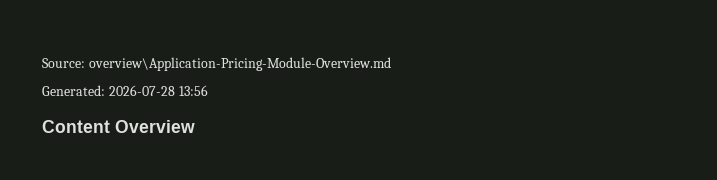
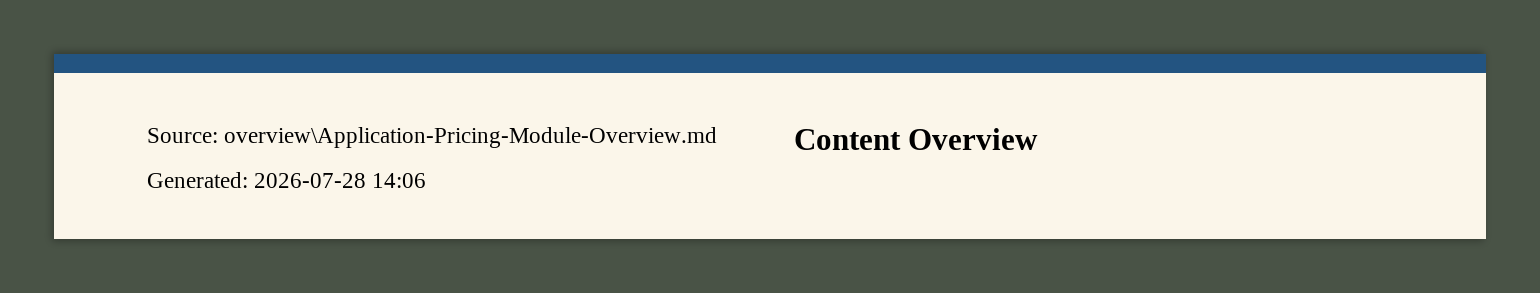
- Generated: 2026-07-28 13:56
+ Generated: 2026-07-28 14:06

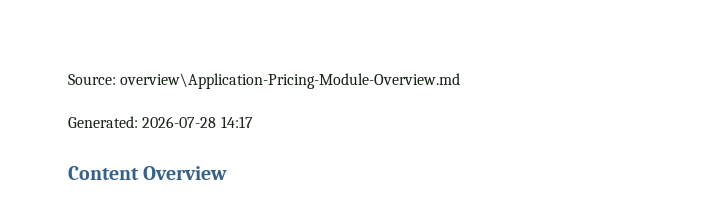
- Generated: 2026-07-28 14:06
+ Generated: 2026-07-28 14:17

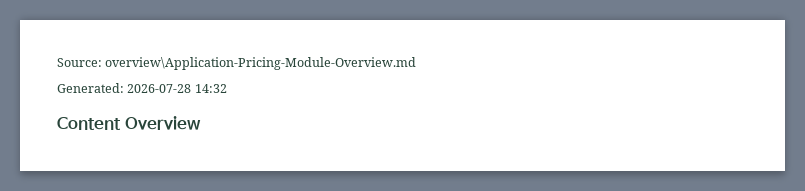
- Generated: 2026-07-28 14:17
+ Generated: 2026-07-28 14:32

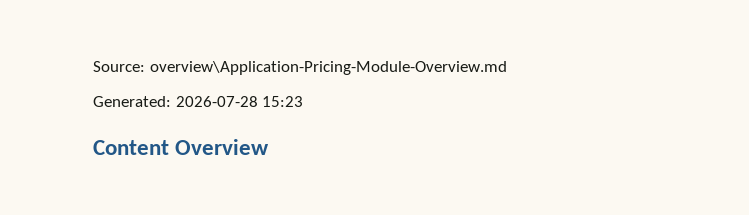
- Generated: 2026-07-28 14:32
+ Generated: 2026-07-28 15:23

